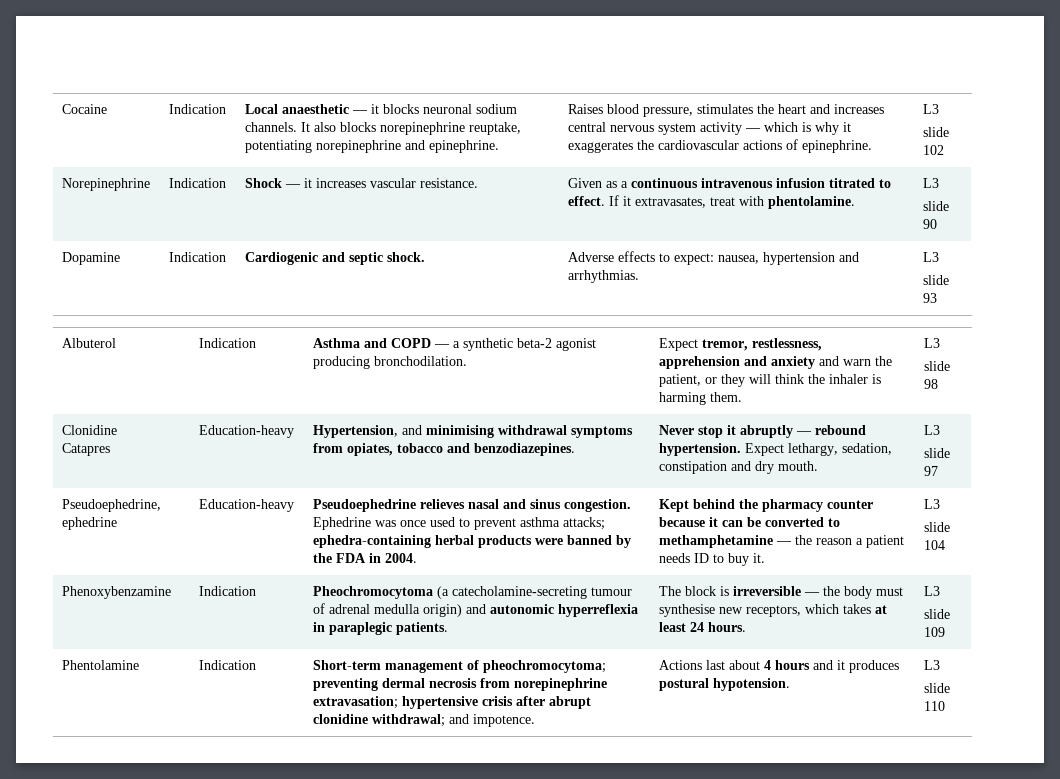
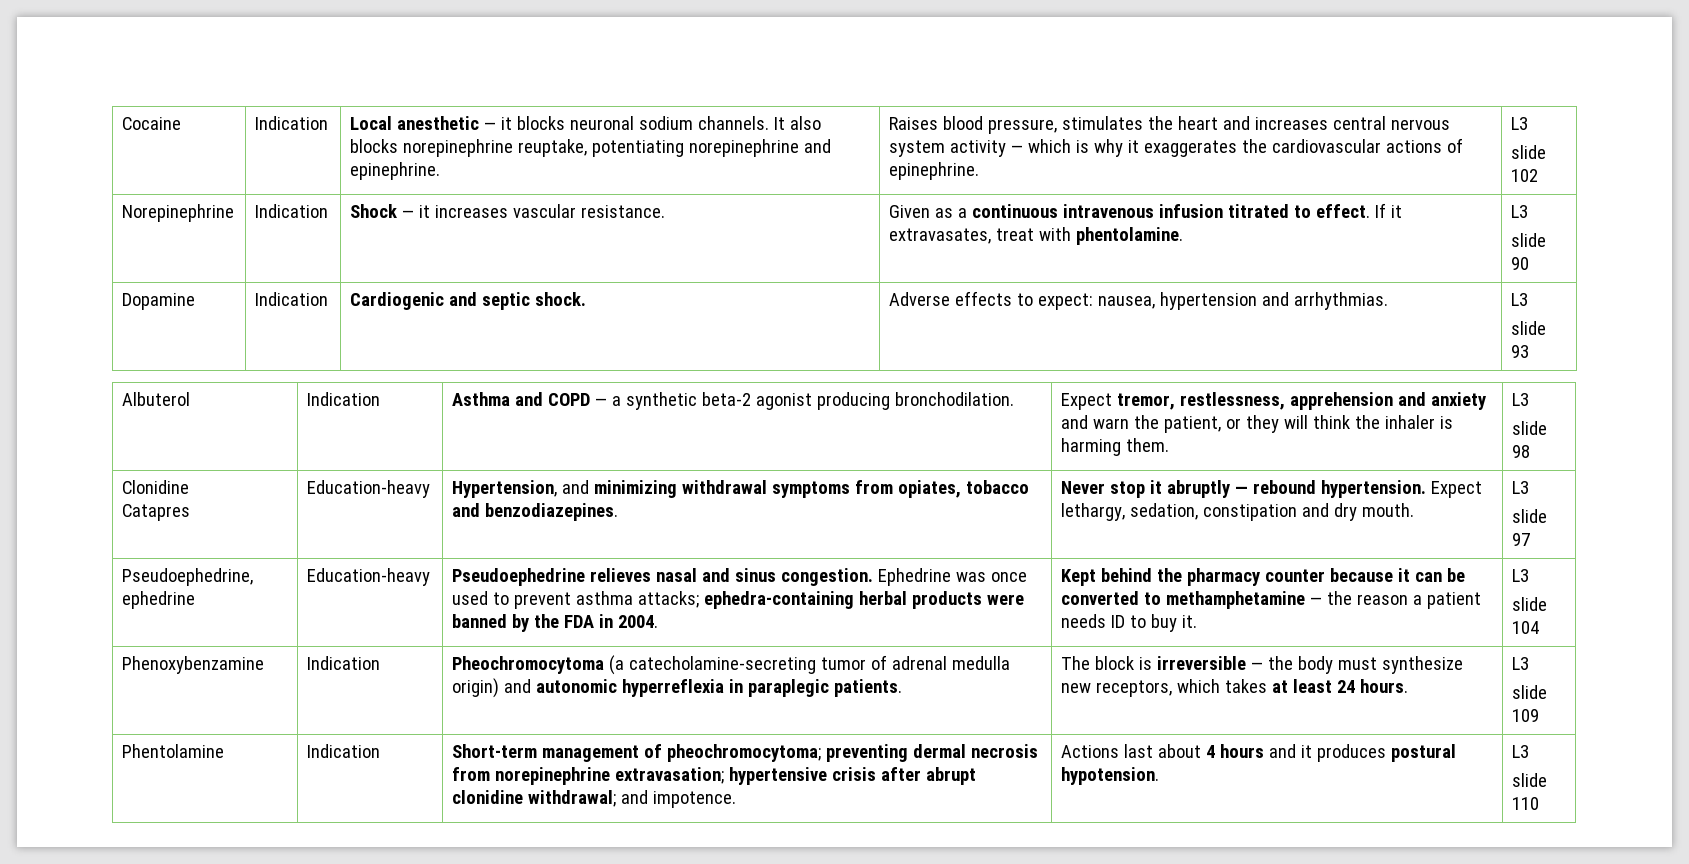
- Local anaesthetic — it blocks neuronal sodium channels.
+ Local anesthetic — it blocks neuronal sodium channels.
  Clonidine
- Catapres | Education-heavy | Hypertension, and minimising withdrawal symptoms from opiates, tobacco and benzodiazepines. | Never stop it abruptly — rebound hypertension. Expect lethargy, sedation, constipation and dry mouth. | L3
+ Catapres | Education-heavy | Hypertension, and minimizing withdrawal symptoms from opiates, tobacco and benzodiazepines. | Never stop it abruptly — rebound hypertension. Expect lethargy, sedation, constipation and dry mouth. | L3
- Phenoxybenzamine | Indication | Pheochromocytoma (a catecholamine-secreting tumour of adrenal medulla origin) and autonomic hyperreflexia in paraplegic patients. | The block is irreversible — the body must synthesise new receptors, which takes at least 24 hours. | L3
+ Phenoxybenzamine | Indication | Pheochromocytoma (a catecholamine-secreting tumor of adrenal medulla origin) and autonomic hyperreflexia in paraplegic patients. | The block is irreversible — the body must synthesize new receptors, which takes at least 24 hours. | L3

